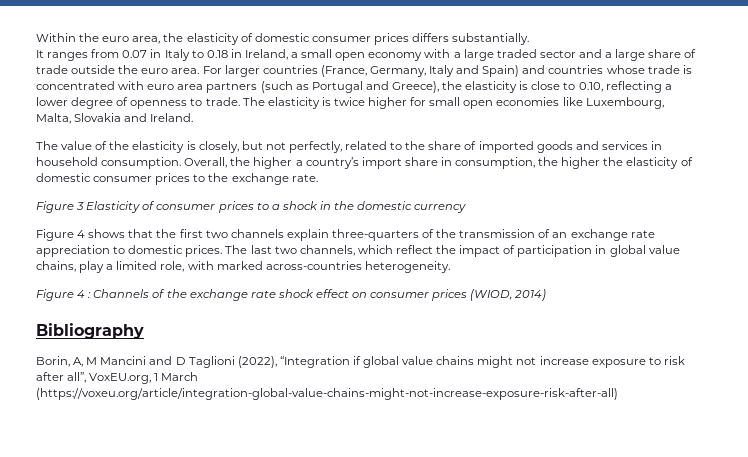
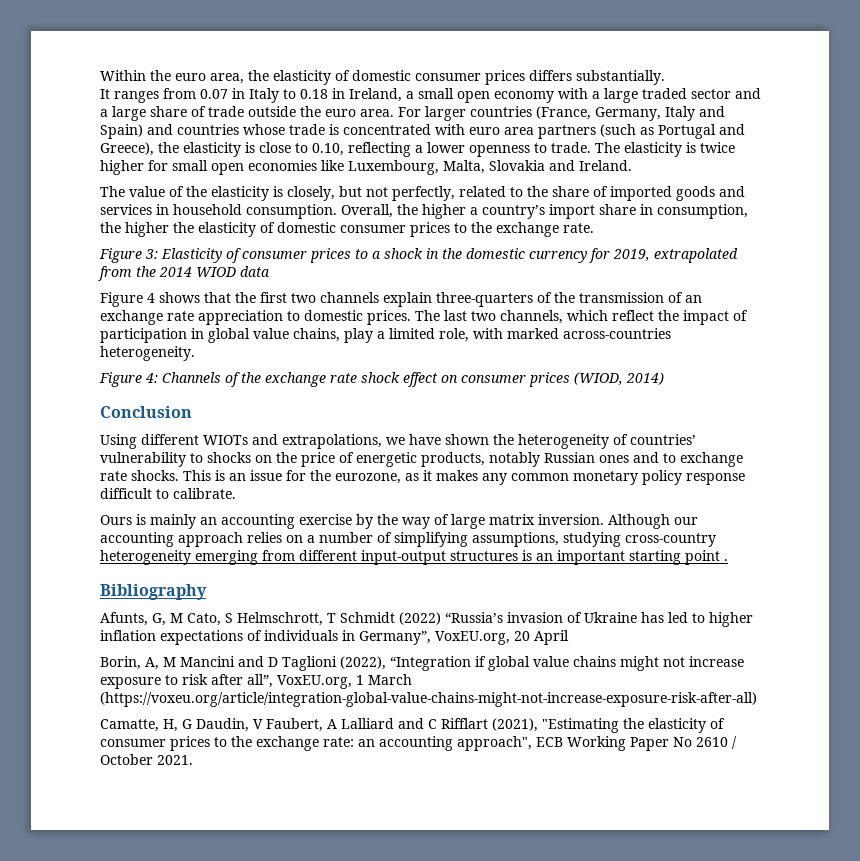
- For larger countries (France, Germany, Italy and Spain) and countries whose trade is concentrated with euro area partners (such as Portugal and Greece), the elasticity is close to 0.10, reflecting a lower degree of openness to trade.
+ For larger countries (France, Germany, Italy and Spain) and countries whose trade is concentrated with euro area partners (such as Portugal and Greece), the elasticity is close to 0.10, reflecting a lower openness to trade.
- Figure 3 Elasticity of consumer prices to a shock in the domestic currency
+ Figure 3: Elasticity of consumer prices to a shock in the domestic currency for 2019, extrapolated from the 2014 WIOD data
- Figure 4 : Channels of the exchange rate shock effect on consumer prices (WIOD, 2014)
+ Figure 4: Channels of the exchange rate shock effect on consumer prices (WIOD, 2014)
+ Conclusion
+ Using different WIOTs and extrapolations, we have shown the heterogeneity of countries’ vulnerability to shocks on the price of energetic products, notably Russian ones and to exchange rate shocks. This is an issue for the eurozone, as it makes any common monetary policy response difficult to calibrate.
+ Ours is mainly an accounting exercise by the way of large matrix inversion. Although our accounting approach relies on a number of simplifying assumptions, studying cross-country heterogeneity emerging from different input-output structures is an important starting point .
  Bibliography
+ Afunts, G, M Cato, S Helmschrott, T Schmidt (2022) “Russia’s invasion of Ukraine has led to higher inflation expectations of individuals in Germany”, VoxEU.org, 20 April
+ Camatte, H, G Daudin, V Faubert, A Lalliard and C Rifflart (2021), "Estimating the elasticity of consumer prices to the exchange rate: an accounting approach", ECB Working Paper No 2610 / October 2021.

